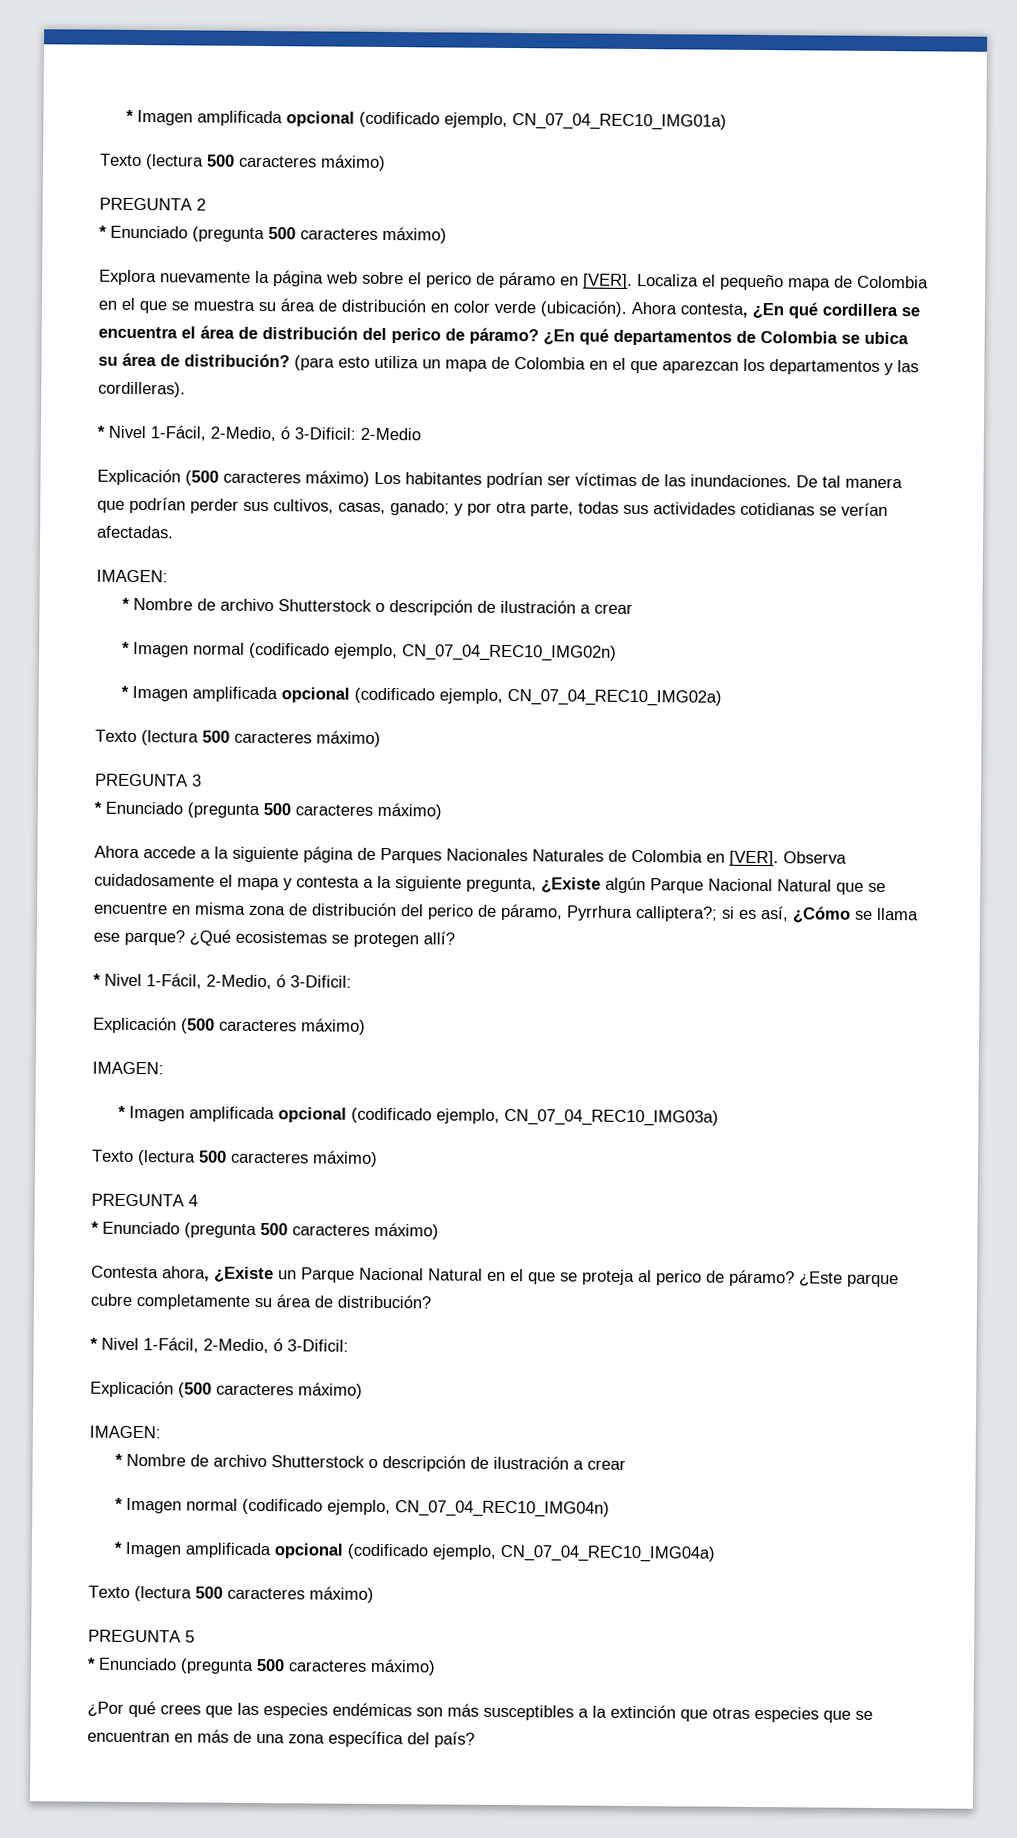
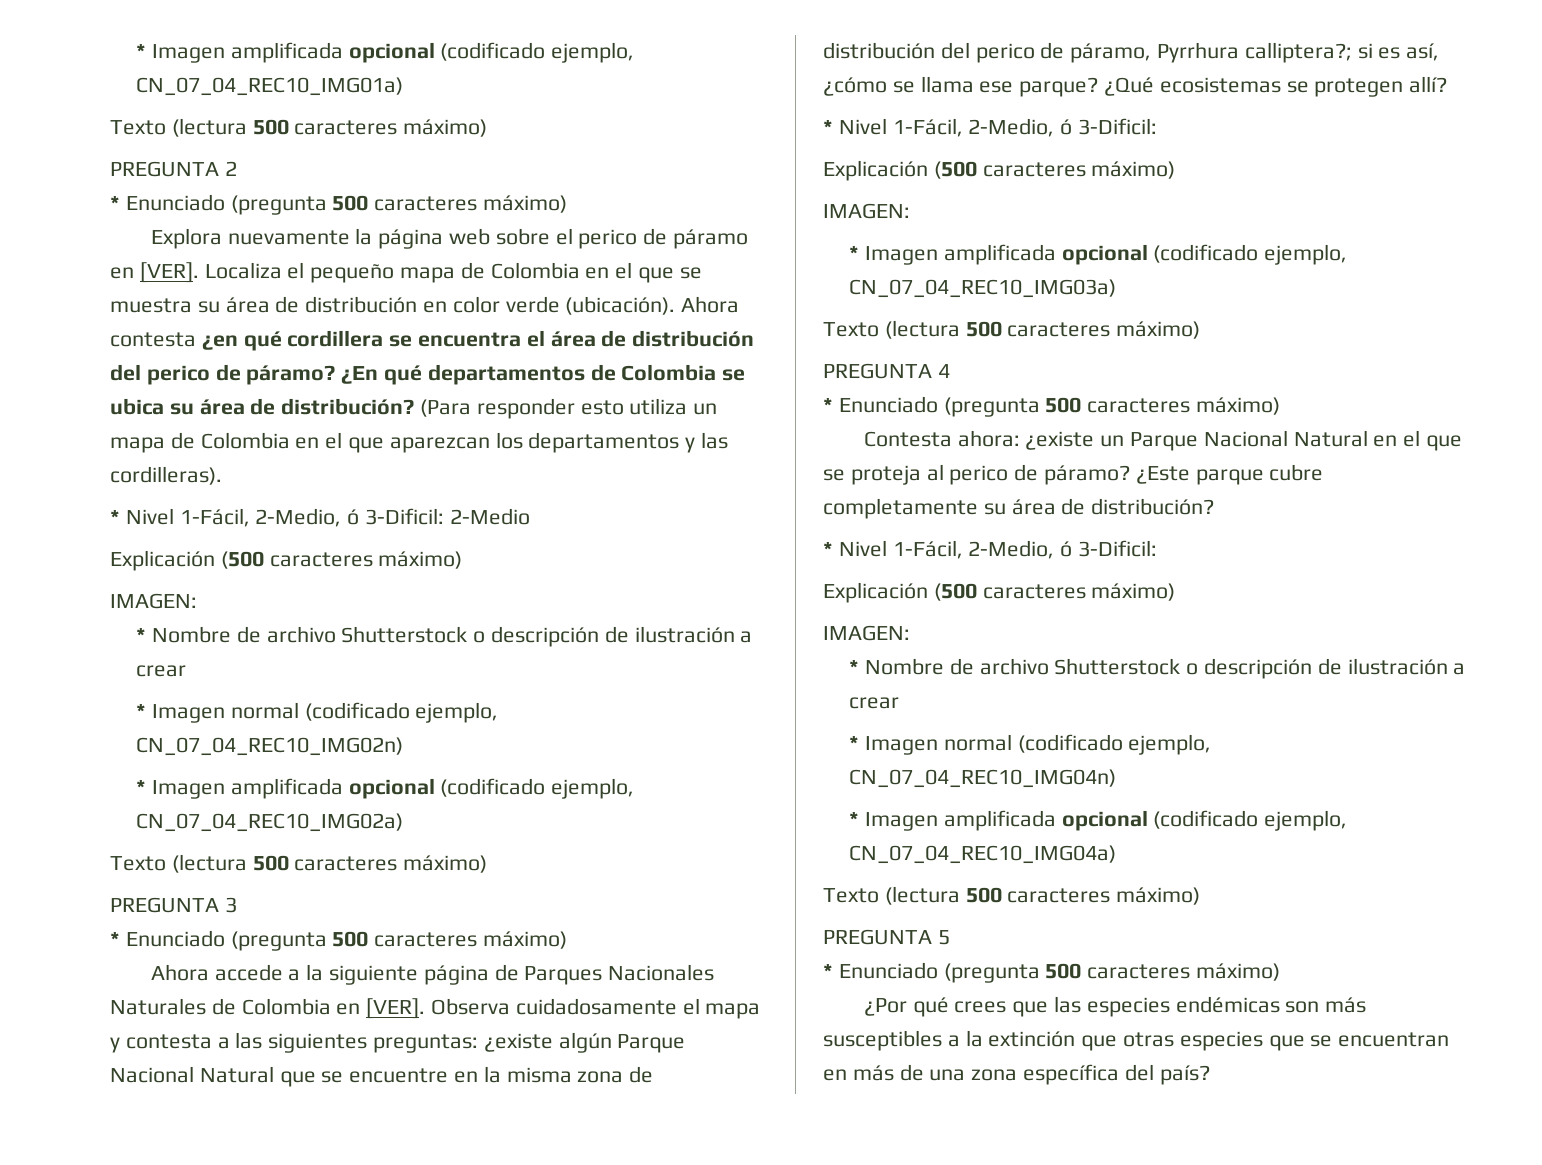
- Ahora contesta, ¿En qué cordillera se encuentra el área de distribución del perico de páramo?
+ Ahora contesta ¿en qué cordillera se encuentra el área de distribución del perico de páramo?
- (para esto utiliza un mapa de Colombia en el que aparezcan los departamentos y las cordilleras).
+ (Para responder esto utiliza un mapa de Colombia en el que aparezcan los departamentos y las cordilleras).
  * Nivel 1-Fácil, 2-Medio, ó 3-Dificil: 2-Medio
- Explicación (500 caracteres máximo) Los habitantes podrían ser víctimas de las inundaciones. De tal manera que podrían perder sus cultivos, casas, ganado; y por otra parte, todas sus actividades cotidianas se verían afectadas.
+ Explicación (500 caracteres máximo)
- Observa cuidadosamente el mapa y contesta a la siguiente pregunta, ¿Existe algún Parque Nacional Natural que se encuentre en misma zona de distribución del perico de páramo, Pyrrhura calliptera?; si es así, ¿Cómo se llama ese parque?
+ Observa cuidadosamente el mapa y contesta a las siguientes preguntas: ¿existe algún Parque Nacional Natural que se encuentre en la misma zona de distribución del perico de páramo, Pyrrhura calliptera?; si es así, ¿cómo se llama ese parque?
- Contesta ahora, ¿Existe un Parque Nacional Natural en el que se proteja al perico de páramo?
+ Contesta ahora: ¿existe un Parque Nacional Natural en el que se proteja al perico de páramo?

